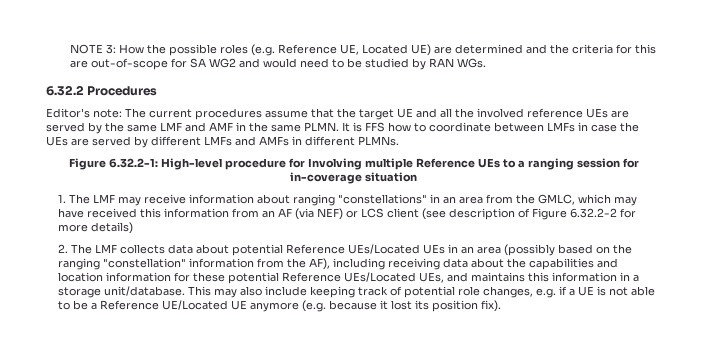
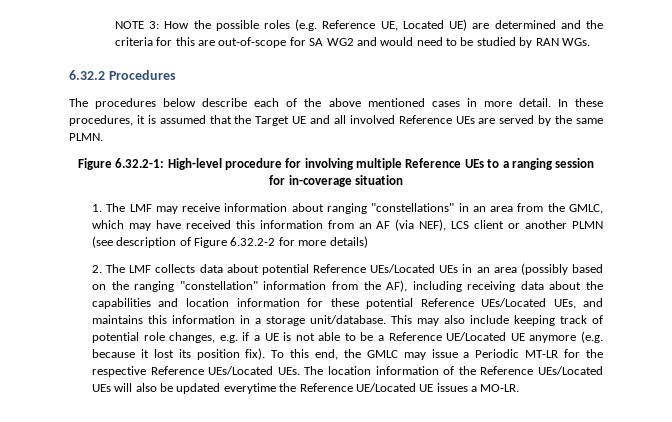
- Editor's note: The current procedures assume that the target UE and all the involved reference UEs are served by the same LMF and AMF in the same PLMN. It is FFS how to coordinate between LMFs in case the UEs are served by different LMFs and AMFs in different PLMNs.
+ The procedures below describe each of the above mentioned cases in more detail. In these procedures, it is assumed that the Target UE and all involved Reference UEs are served by the same PLMN.
- Figure 6.32.2-1: High-level procedure for Involving multiple Reference UEs to a ranging session for in-coverage situation
+ Figure 6.32.2-1: High-level procedure for involving multiple Reference UEs to a ranging session for in-coverage situation
- 1. The LMF may receive information about ranging "constellations" in an area from the GMLC, which may have received this information from an AF (via NEF) or LCS client (see description of Figure 6.32.2-2 for more details)
+ 1. The LMF may receive information about ranging "constellations" in an area from the GMLC, which may have received this information from an AF (via NEF), LCS client or another PLMN (see description of Figure 6.32.2-2 for more details)
+ To this end, the GMLC may issue a Periodic MT-LR for the respective Reference UEs/Located UEs. The location information of the Reference UEs/Located UEs will also be updated everytime the Reference UE/Located UE issues a MO-LR.

